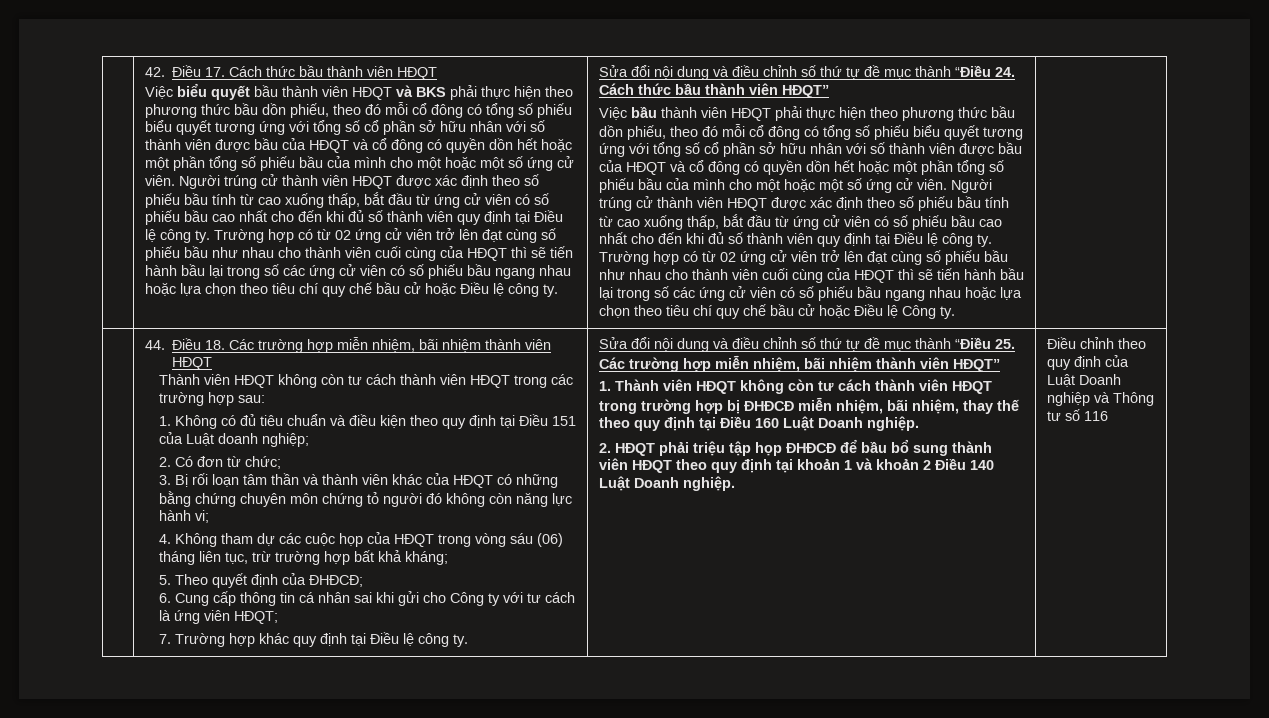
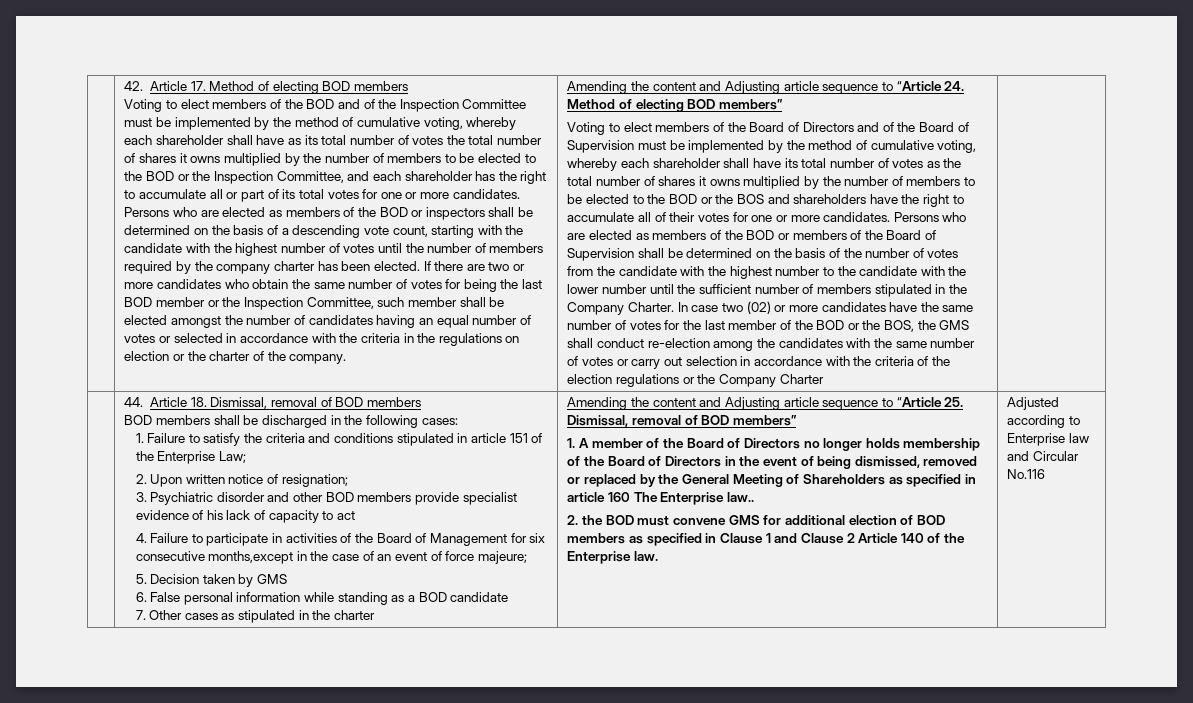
- 42. Điều 17. Cách thức bầu thành viên HĐQT
- Việc biểu quyết bầu thành viên HĐQT và BKS phải thực hiện theo phương thức bầu dồn phiếu, theo đó mỗi cổ đông có tổng số phiếu biểu quyết tương ứng với tổng số cổ phần sở hữu nhân với số thành viên được bầu của HĐQT và cổ đông có quyền dồn hết hoặc một phần tổng số phiếu bầu của mình cho một hoặc một số ứng cử viên. Người trúng cử thành viên HĐQT được xác định theo số phiếu bầu tính từ cao xuống thấp, bắt đầu từ ứng cử viên có số phiếu bầu cao nhất cho đến khi đủ số thành viên quy định tại Điều lệ công ty. Trường hợp có từ 02 ứng cử viên trở lên đạt cùng số phiếu bầu như nhau cho thành viên cuối cùng của HĐQT thì sẽ tiến hành bầu lại trong số các ứng cử viên có số phiếu bầu ngang nhau hoặc lựa chọn theo tiêu chí quy chế bầu cử hoặc Điều lệ công ty. | Sửa đổi nội dung và điều chỉnh số thứ tự đề mục thành “Điều 24. Cách thức bầu thành viên HĐQT”
- Việc bầu thành viên HĐQT phải thực hiện theo phương thức bầu dồn phiếu, theo đó mỗi cổ đông có tổng số phiếu biểu quyết tương ứng với tổng số cổ phần sở hữu nhân với số thành viên được bầu của HĐQT và cổ đông có quyền dồn hết hoặc một phần tổng số phiếu bầu của mình cho một hoặc một số ứng cử viên. Người trúng cử thành viên HĐQT được xác định theo số phiếu bầu tính từ cao xuống thấp, bắt đầu từ ứng cử viên có số phiếu bầu cao nhất cho đến khi đủ số thành viên quy định tại Điều lệ công ty. Trường hợp có từ 02 ứng cử viên trở lên đạt cùng số phiếu bầu như nhau cho thành viên cuối cùng của HĐQT thì sẽ tiến hành bầu lại trong số các ứng cử viên có số phiếu bầu ngang nhau hoặc lựa chọn theo tiêu chí quy chế bầu cử hoặc Điều lệ Công ty. |
- | 44. Điều 18. Các trường hợp miễn nhiệm, bãi nhiệm thành viên HĐQT
- Thành viên HĐQT không còn tư cách thành viên HĐQT trong các trường hợp sau:
- 1. Không có đủ tiêu chuẩn và điều kiện theo quy định tại Điều 151 của Luật doanh nghiệp;
- 2. Có đơn từ chức;
- 3. Bị rối loạn tâm thần và thành viên khác của HĐQT có những bằng chứng chuyên môn chứng tỏ người đó không còn năng lực hành vi;
- 4. Không tham dự các cuộc họp của HĐQT trong vòng sáu (06) tháng liên tục, trừ trường hợp bất khả kháng;
- 5. Theo quyết định của ĐHĐCĐ;
- 6. Cung cấp thông tin cá nhân sai khi gửi cho Công ty với tư cách là ứng viên HĐQT;
- 7. Trường hợp khác quy định tại Điều lệ công ty. | Sửa đổi nội dung và điều chỉnh số thứ tự đề mục thành “Điều 25. Các trường hợp miễn nhiệm, bãi nhiệm thành viên HĐQT”
- 1. Thành viên HĐQT không còn tư cách thành viên HĐQT trong trường hợp bị ĐHĐCĐ miễn nhiệm, bãi nhiệm, thay thế theo quy định tại Điều 160 Luật Doanh nghiệp.
- 2. HĐQT phải triệu tập họp ĐHĐCĐ để bầu bổ sung thành viên HĐQT theo quy định tại khoản 1 và khoản 2 Điều 140 Luật Doanh nghiệp. | Điều chỉnh theo quy định của Luật Doanh nghiệp và Thông tư số 116
+ 42. Article 17. Method of electing BOD members
+ Voting to elect members of the BOD and of the Inspection Committee must be implemented by the method of cumulative voting, whereby each shareholder shall have as its total number of votes the total number of shares it owns multiplied by the number of members to be elected to the BOD or the Inspection Committee, and each shareholder has the right to accumulate all or part of its total votes for one or more candidates. Persons who are elected as members of the BOD or inspectors shall be determined on the basis of a descending vote count, starting with the candidate with the highest number of votes until the number of members required by the company charter has been elected. If there are two or more candidates who obtain the same number of votes for being the last BOD member or the Inspection Committee, such member shall be elected amongst the number of candidates having an equal number of votes or selected in accordance with the criteria in the regulations on election or the charter of the company. | Amending the content and Adjusting article sequence to “Article 24. Method of electing BOD members”
+ Voting to elect members of the Board of Directors and of the Board of Supervision must be implemented by the method of cumulative voting, whereby each shareholder shall have its total number of votes as the total number of shares it owns multiplied by the number of members to be elected to the BOD or the BOS and shareholders have the right to accumulate all of their votes for one or more candidates. Persons who are elected as members of the BOD or members of the Board of Supervision shall be determined on the basis of the number of votes from the candidate with the highest number to the candidate with the lower number until the sufficient number of members stipulated in the Company Charter. In case two (02) or more candidates have the same number of votes for the last member of the BOD or the BOS, the GMS shall conduct re-election among the candidates with the same number of votes or carry out selection in accordance with the criteria of the election regulations or the Company Charter |
+ | 44. Article 18. Dismissal, removal of BOD members
+ BOD members shall be discharged in the following cases:
+ 1. Failure to satisfy the criteria and conditions stipulated in article 151 of the Enterprise Law;
+ 2. Upon written notice of resignation;
+ 3. Psychiatric disorder and other BOD members provide specialist evidence of his lack of capacity to act
+ 4. Failure to participate in activities of the Board of Management for six consecutive months,except in the case of an event of force majeure;
+ 5. Decision taken by GMS
+ 6. False personal information while standing as a BOD candidate
+ 7. Other cases as stipulated in the charter | Amending the content and Adjusting article sequence to “Article 25. Dismissal, removal of BOD members”
+ 1. A member of the Board of Directors no longer holds membership of the Board of Directors in the event of being dismissed, removed or replaced by the General Meeting of Shareholders as specified in article 160 The Enterprise law..
+ 2. the BOD must convene GMS for additional election of BOD members as specified in Clause 1 and Clause 2 Article 140 of the Enterprise law. | Adjusted according to Enterprise law and Circular No.116

